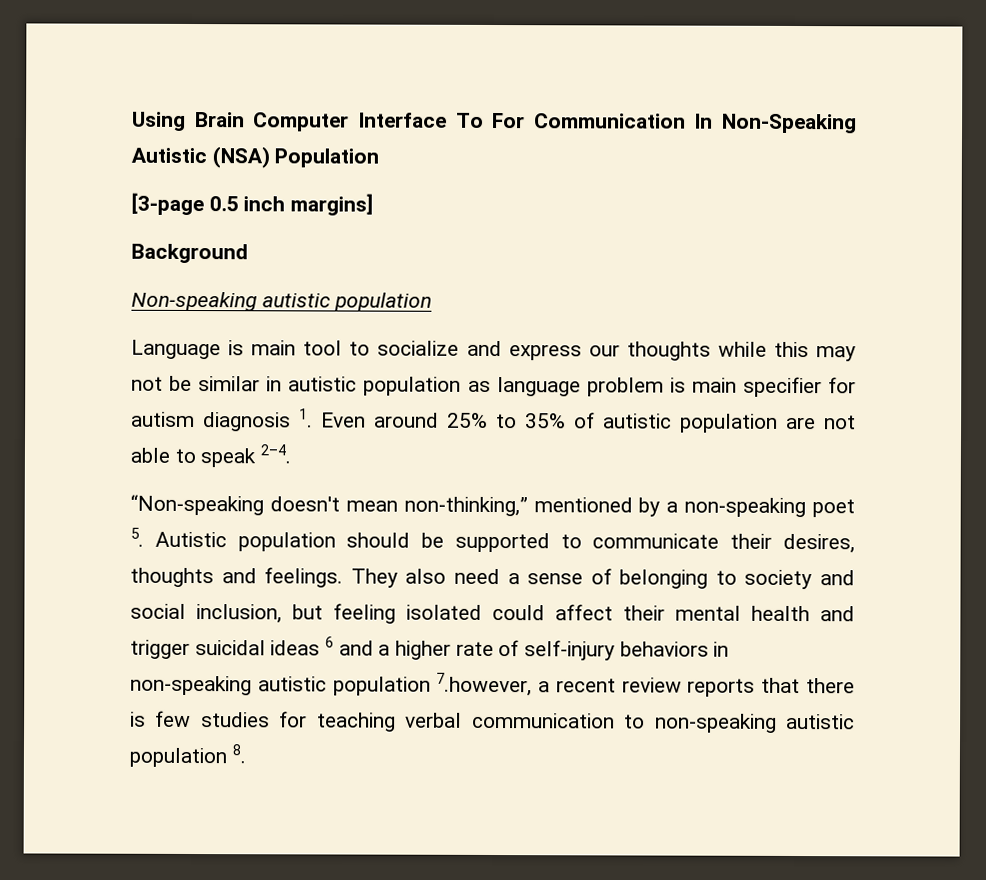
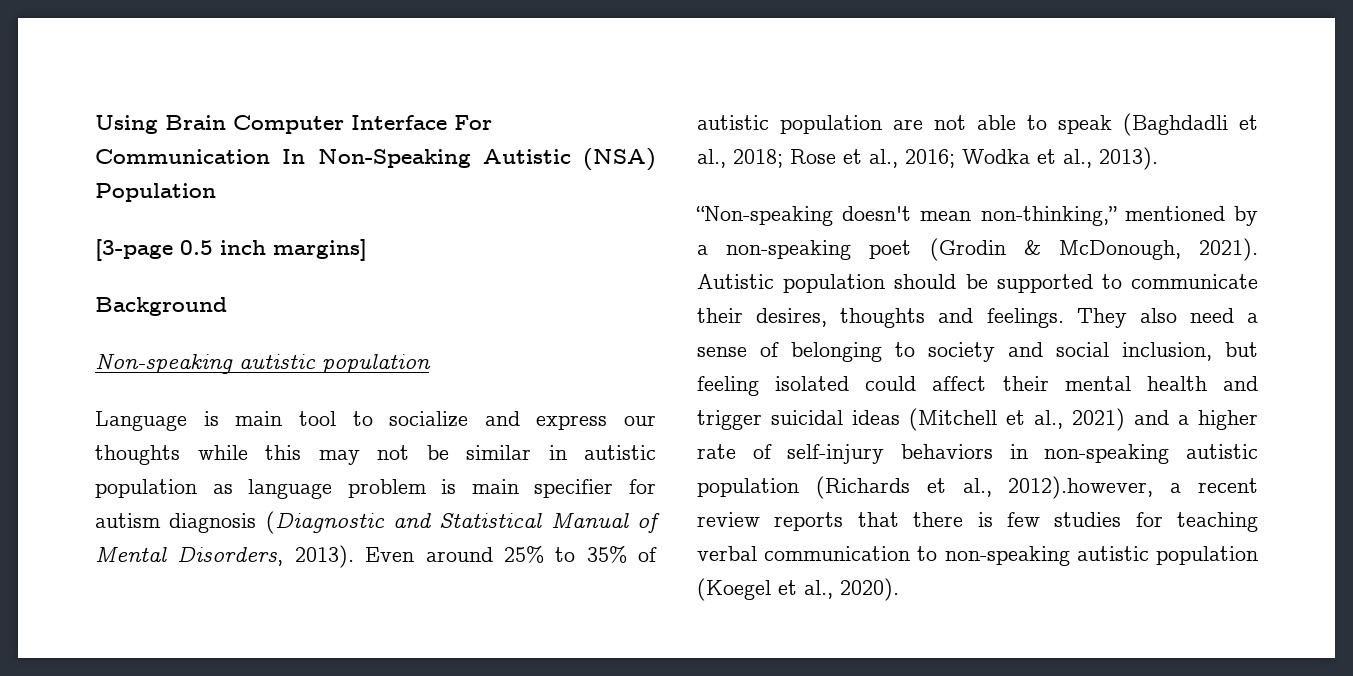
- Using Brain Computer Interface To For Communication In Non-Speaking Autistic (NSA) Population
+ Using Brain Computer Interface For Communication In Non-Speaking Autistic (NSA) Population
- Language is main tool to socialize and express our thoughts while this may not be similar in autistic population as language problem is main specifier for autism diagnosis 1. Even around 25% to 35% of autistic population are not able to speak 2–4.
+ Language is main tool to socialize and express our thoughts while this may not be similar in autistic population as language problem is main specifier for autism diagnosis (Diagnostic and Statistical Manual of Mental Disorders, 2013). Even around 25% to 35% of autistic population are not able to speak (Baghdadli et al., 2018; Rose et al., 2016; Wodka et al., 2013).
- “Non-speaking doesn't mean non-thinking,” mentioned by a non-speaking poet 5. Autistic population should be supported to communicate their desires, thoughts and feelings.
+ “Non-speaking doesn't mean non-thinking,” mentioned by a non-speaking poet (Grodin & McDonough, 2021). Autistic population should be supported to communicate their desires, thoughts and feelings.
- They also need a sense of belonging to society and social inclusion, but feeling isolated could affect their mental health and trigger suicidal ideas 6 and a higher rate of self-injury behaviors in non-speaking autistic population 7.however, a recent review reports that there is few studies for teaching verbal communication to non-speaking autistic population 8.
+ They also need a sense of belonging to society and social inclusion, but feeling isolated could affect their mental health and trigger suicidal ideas (Mitchell et al., 2021) and a higher rate of self-injury behaviors in non-speaking autistic population (Richards et al., 2012).however, a recent review reports that there is few studies for teaching verbal communication to non-speaking autistic population (Koegel et al., 2020).

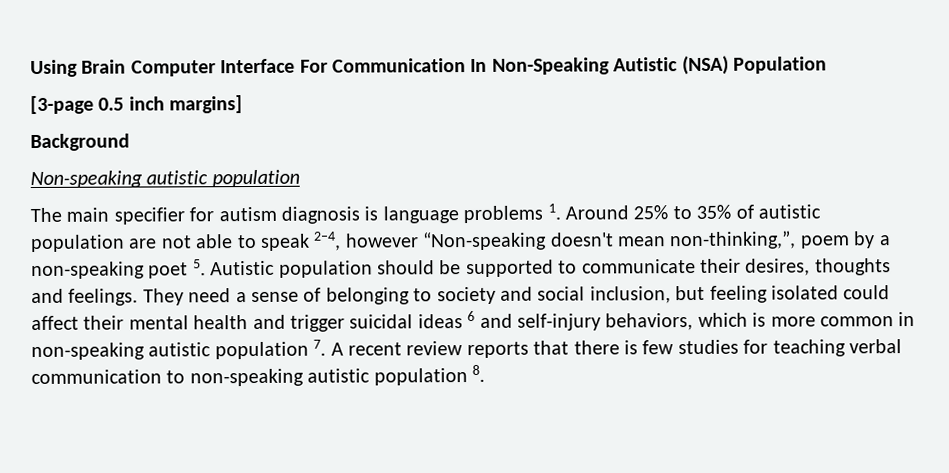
- Language is main tool to socialize and express our thoughts while this may not be similar in autistic population as language problem is main specifier for autism diagnosis (Diagnostic and Statistical Manual of Mental Disorders, 2013). Even around 25% to 35% of autistic population are not able to speak (Baghdadli et al., 2018; Rose et al., 2016; Wodka et al., 2013).
- “Non-speaking doesn't mean non-thinking,” mentioned by a non-speaking poet (Grodin & McDonough, 2021). Autistic population should be supported to communicate their desires, thoughts and feelings.
+ The main specifier for autism diagnosis is language problems 1. Around 25% to 35% of autistic population are not able to speak 2–4, however “Non-speaking doesn't mean non-thinking,”, poem by a non-speaking poet 5. Autistic population should be supported to communicate their desires, thoughts and feelings.
- They also need a sense of belonging to society and social inclusion, but feeling isolated could affect their mental health and trigger suicidal ideas (Mitchell et al., 2021) and a higher rate of self-injury behaviors in non-speaking autistic population (Richards et al., 2012).however, a recent review reports that there is few studies for teaching verbal communication to non-speaking autistic population (Koegel et al., 2020).
+ They need a sense of belonging to society and social inclusion, but feeling isolated could affect their mental health and trigger suicidal ideas 6 and self-injury behaviors, which is more common in non-speaking autistic population 7. A recent review reports that there is few studies for teaching verbal communication to non-speaking autistic population 8.

